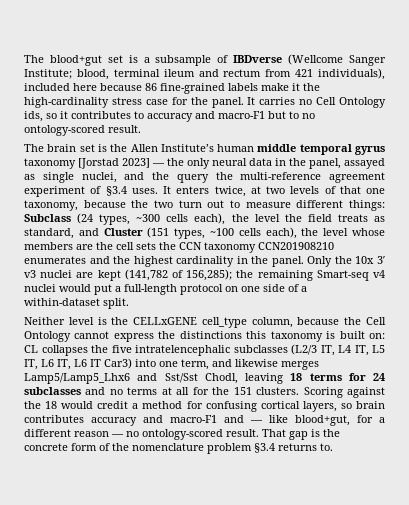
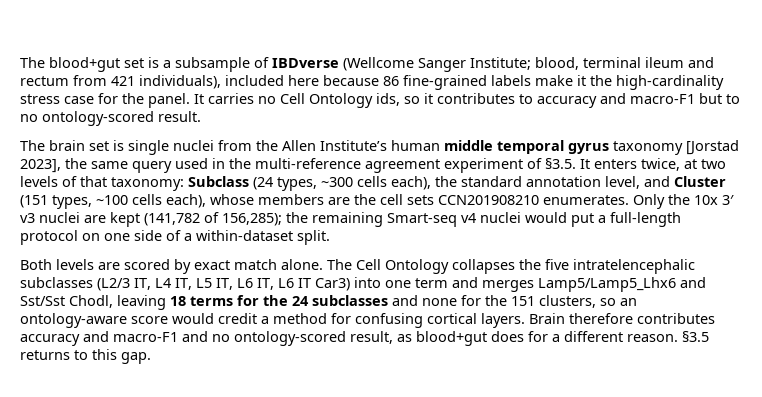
- The brain set is the Allen Institute’s human middle temporal gyrus taxonomy [Jorstad 2023] — the only neural data in the panel, assayed as single nuclei, and the query the multi-reference agreement experiment of §3.4 uses. It enters twice, at two levels of that one taxonomy, because the two turn out to measure different things: Subclass (24 types, ~300 cells each), the level the field treats as standard, and Cluster (151 types, ~100 cells each), the level whose members are the cell sets the CCN taxonomy CCN201908210 enumerates and the highest cardinality in the panel.
+ The brain set is single nuclei from the Allen Institute’s human middle temporal gyrus taxonomy [Jorstad 2023], the same query used in the multi-reference agreement experiment of §3.5. It enters twice, at two levels of that taxonomy: Subclass (24 types, ~300 cells each), the standard annotation level, and Cluster (151 types, ~100 cells each), whose members are the cell sets CCN201908210 enumerates.
- Neither level is the CELLxGENE cell_type column, because the Cell Ontology cannot express the distinctions this taxonomy is built on: CL collapses the five intratelencephalic subclasses (L2/3 IT, L4 IT, L5 IT, L6 IT, L6 IT Car3) into one term, and likewise merges Lamp5/Lamp5_Lhx6 and Sst/Sst Chodl, leaving 18 terms for 24 subclasses and no terms at all for the 151 clusters. Scoring against the 18 would credit a method for confusing cortical layers, so brain contributes accuracy and macro-F1 and — like blood+gut, for a different reason — no ontology-scored result. That gap is the concrete form of the nomenclature problem §3.4 returns to.
+ Both levels are scored by exact match alone. The Cell Ontology collapses the five intratelencephalic subclasses (L2/3 IT, L4 IT, L5 IT, L6 IT, L6 IT Car3) into one term and merges Lamp5/Lamp5_Lhx6 and Sst/Sst Chodl, leaving 18 terms for the 24 subclasses and none for the 151 clusters, so an ontology-aware score would credit a method for confusing cortical layers. Brain therefore contributes accuracy and macro-F1 and no ontology-scored result, as blood+gut does for a different reason. §3.5 returns to this gap.

